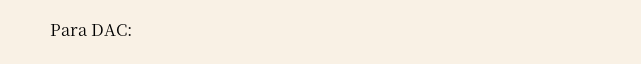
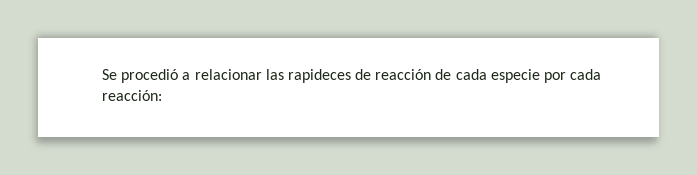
- Para DAC:
+ Se procedió a relacionar las rapideces de reacción de cada especie por cada reacción:

